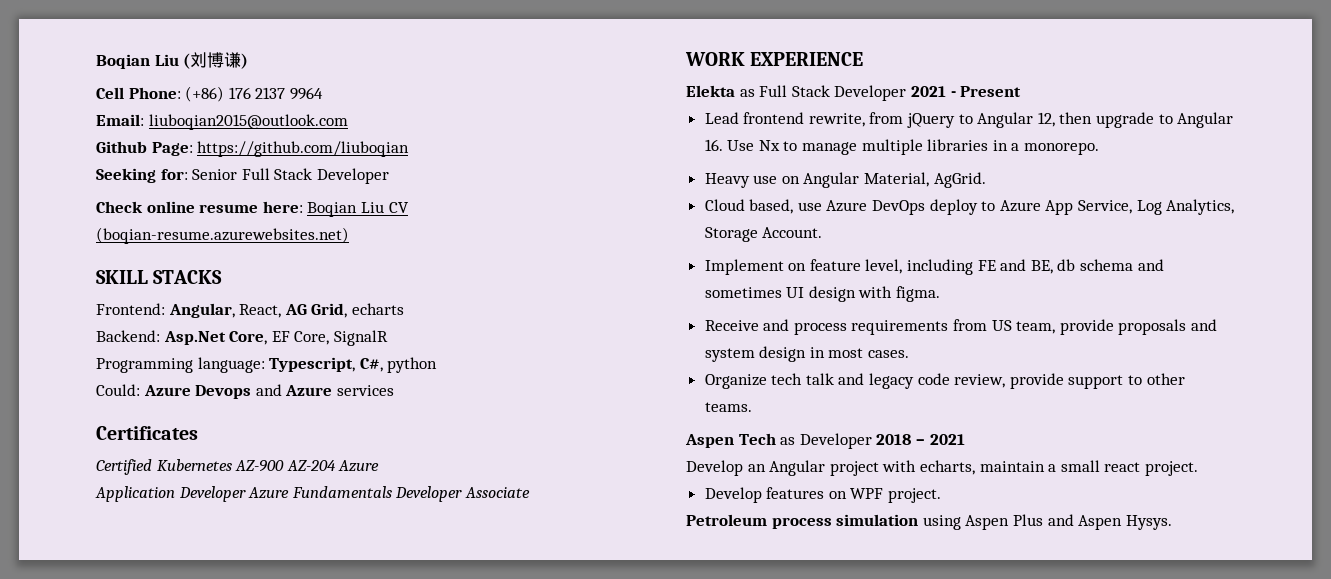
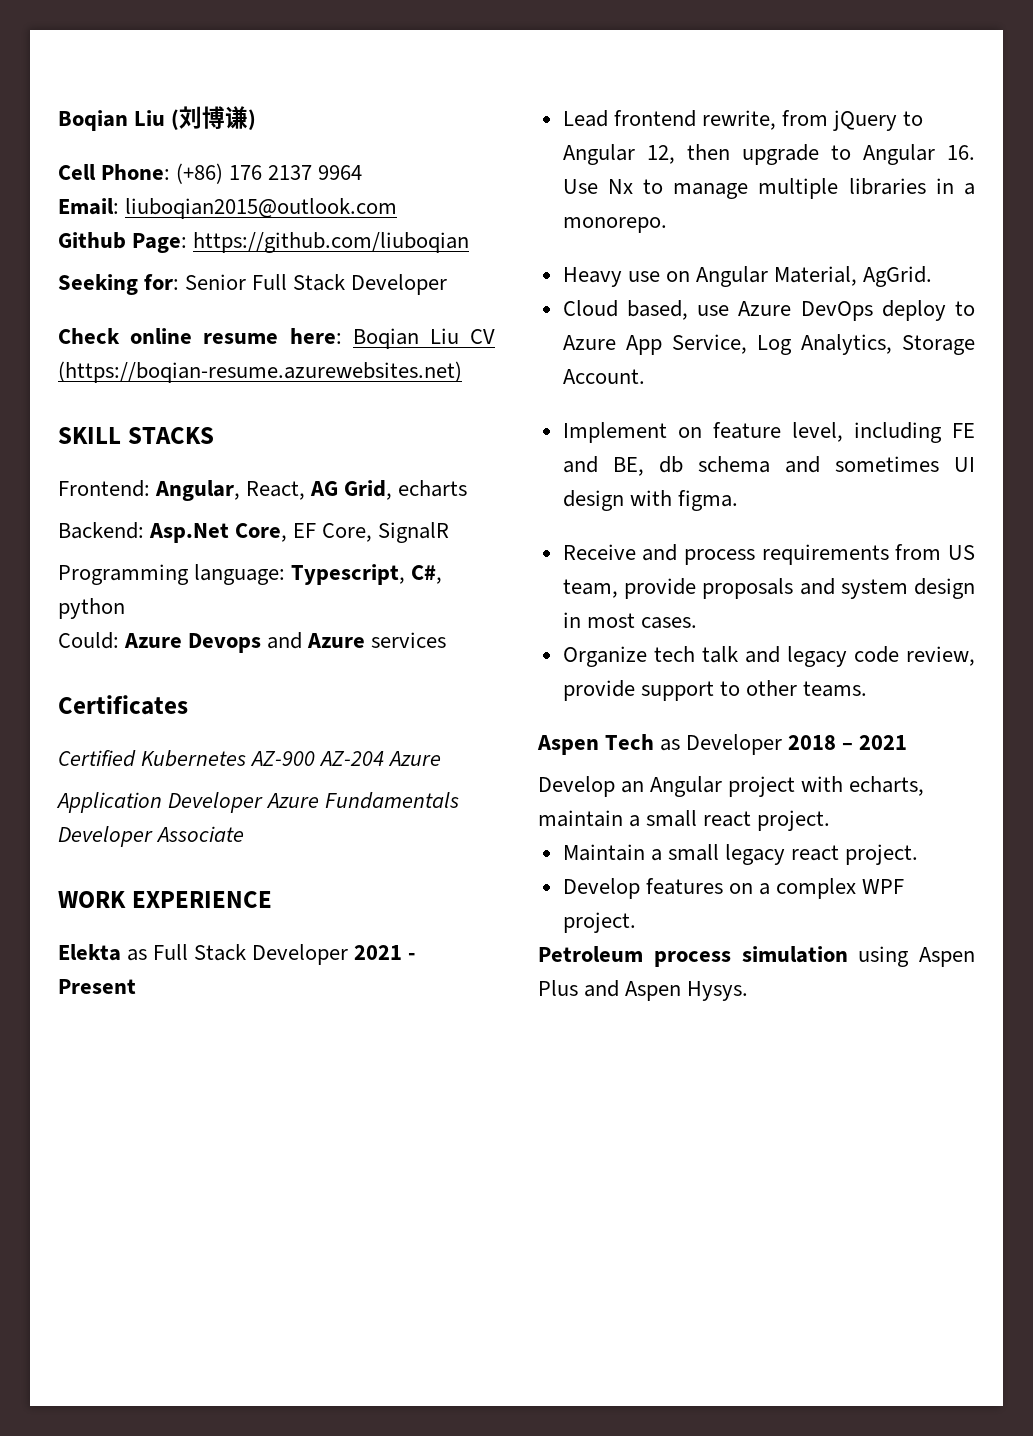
- Check online resume here: Boqian Liu CV (boqian-resume.azurewebsites.net)
+ Check online resume here: Boqian Liu CV (https://boqian-resume.azurewebsites.net)
+ Maintain a small legacy react project.
- Develop features on WPF project.
+ Develop features on a complex WPF project.

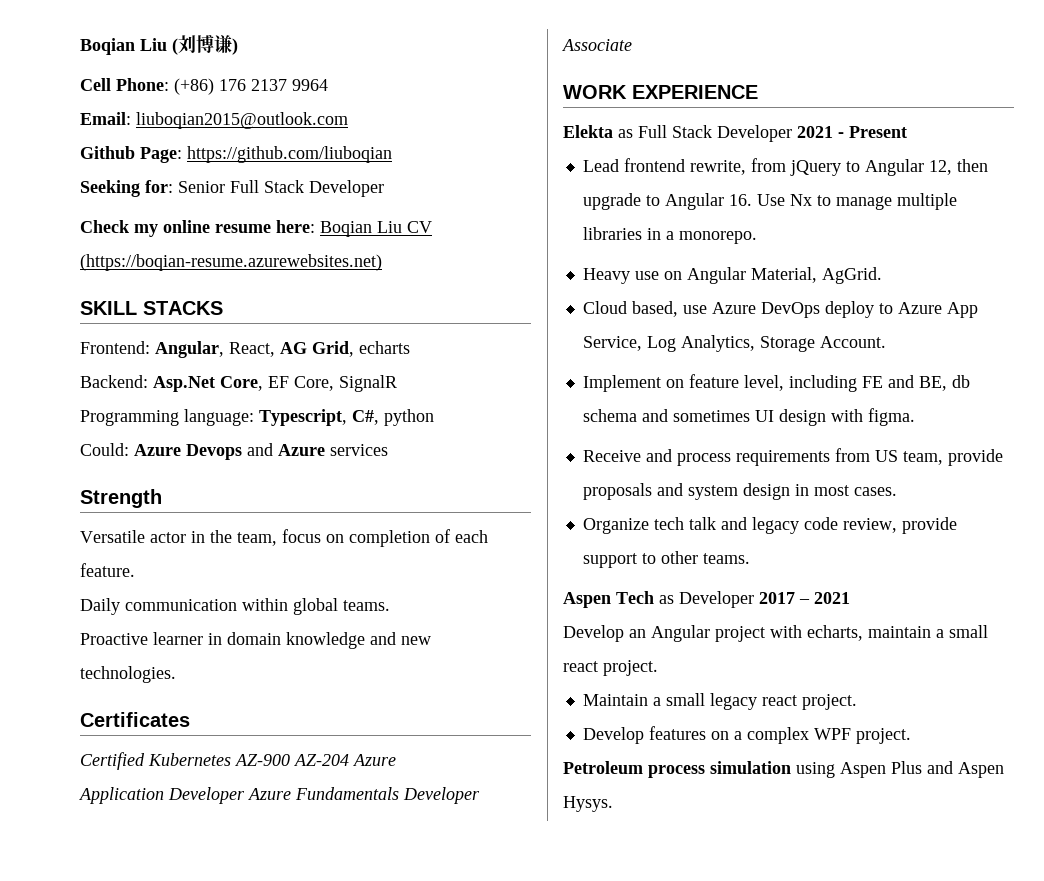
- Check online resume here: Boqian Liu CV (https://boqian-resume.azurewebsites.net)
+ Check my online resume here: Boqian Liu CV (https://boqian-resume.azurewebsites.net)
+ Strength
+ Versatile actor in the team, focus on completion of each feature.
+ Daily communication within global teams.
+ Proactive learner in domain knowledge and new technologies.
- Aspen Tech as Developer 2018 – 2021
+ Aspen Tech as Developer 2017 – 2021

